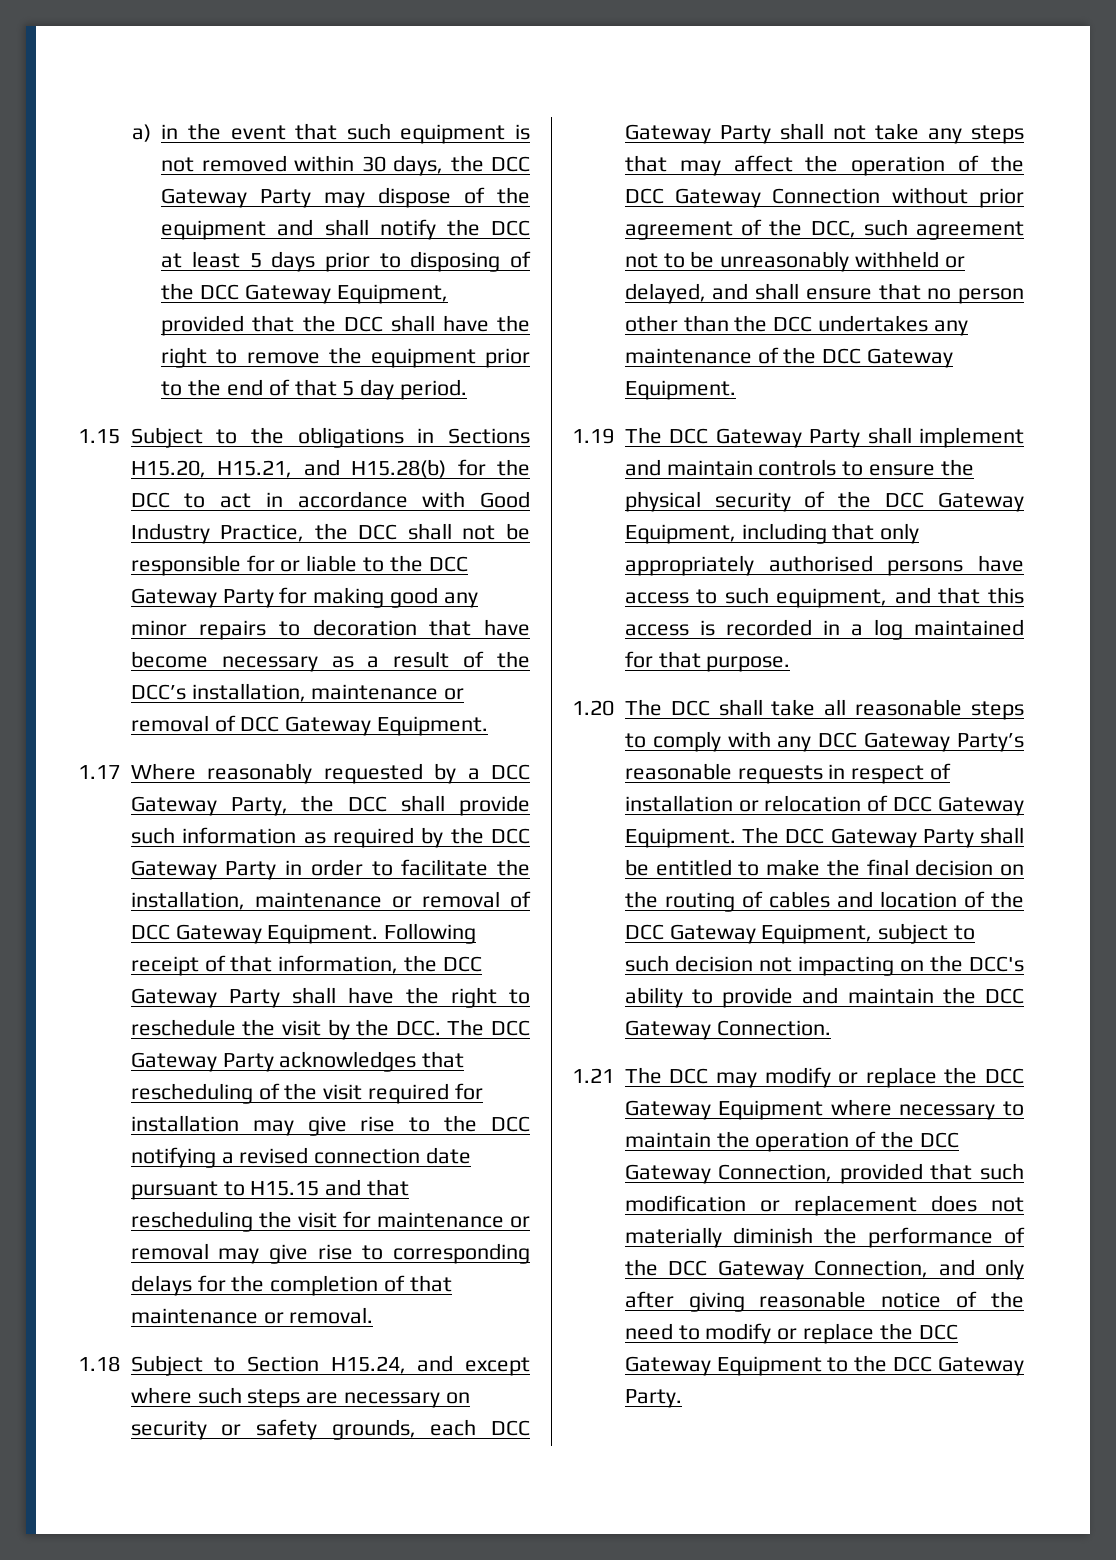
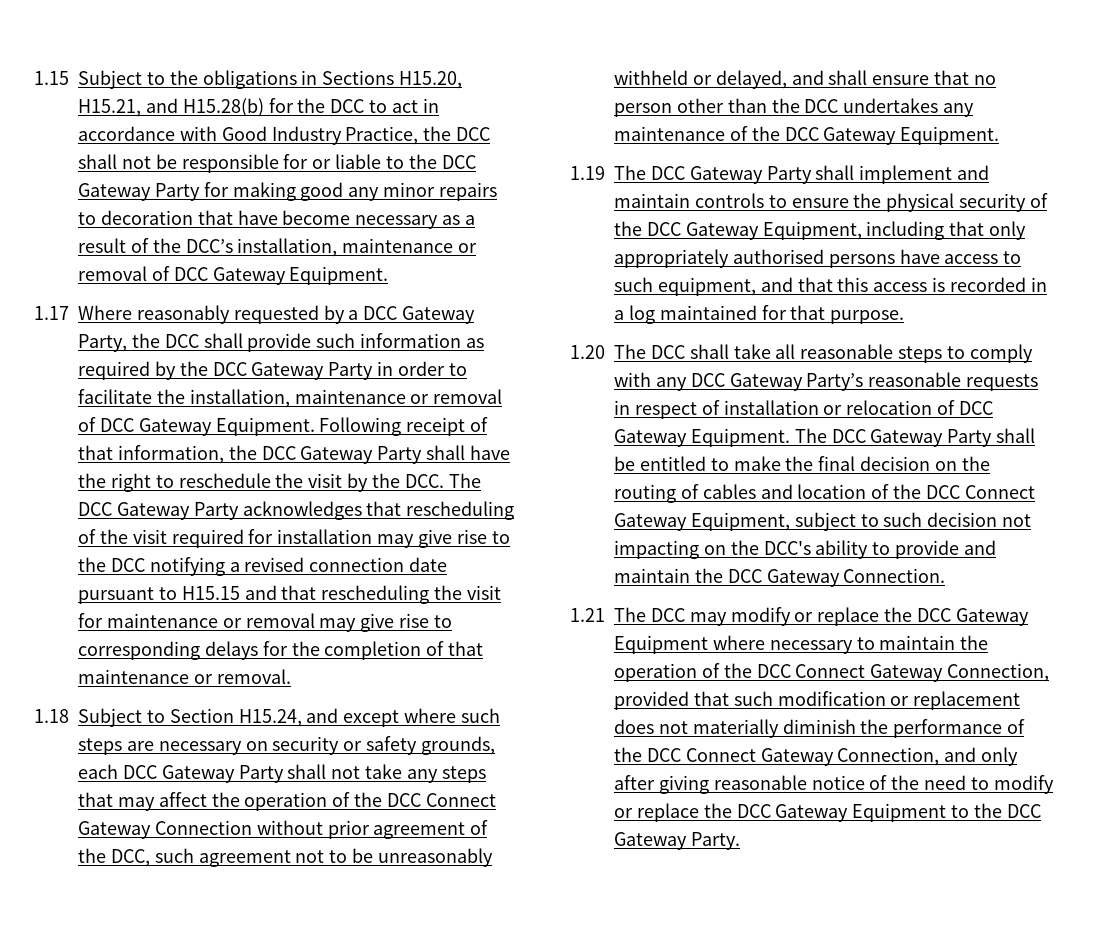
- a) in the event that such equipment is not removed within 30 days, the DCC Gateway Party may dispose of the equipment and shall notify the DCC at least 5 days prior to disposing of the DCC Gateway Equipment, provided that the DCC shall have the right to remove the equipment prior to the end of that 5 day period.
- 1.18 Subject to Section H15.24, and except where such steps are necessary on security or safety grounds, each DCC Gateway Party shall not take any steps that may affect the operation of the DCC Gateway Connection without prior agreement of the DCC, such agreement not to be unreasonably withheld or delayed, and shall ensure that no person other than the DCC undertakes any maintenance of the DCC Gateway Equipment.
+ 1.18 Subject to Section H15.24, and except where such steps are necessary on security or safety grounds, each DCC Gateway Party shall not take any steps that may affect the operation of the DCC Connect Gateway Connection without prior agreement of the DCC, such agreement not to be unreasonably withheld or delayed, and shall ensure that no person other than the DCC undertakes any maintenance of the DCC Gateway Equipment.
- The DCC Gateway Party shall be entitled to make the final decision on the routing of cables and location of the DCC Gateway Equipment, subject to such decision not impacting on the DCC's ability to provide and maintain the DCC Gateway Connection.
+ The DCC Gateway Party shall be entitled to make the final decision on the routing of cables and location of the DCC Connect Gateway Equipment, subject to such decision not impacting on the DCC's ability to provide and maintain the DCC Gateway Connection.
- 1.21 The DCC may modify or replace the DCC Gateway Equipment where necessary to maintain the operation of the DCC Gateway Connection, provided that such modification or replacement does not materially diminish the performance of the DCC Gateway Connection, and only after giving reasonable notice of the need to modify or replace the DCC Gateway Equipment to the DCC Gateway Party.
+ 1.21 The DCC may modify or replace the DCC Gateway Equipment where necessary to maintain the operation of the DCC Connect Gateway Connection, provided that such modification or replacement does not materially diminish the performance of the DCC Connect Gateway Connection, and only after giving reasonable notice of the need to modify or replace the DCC Gateway Equipment to the DCC Gateway Party.

